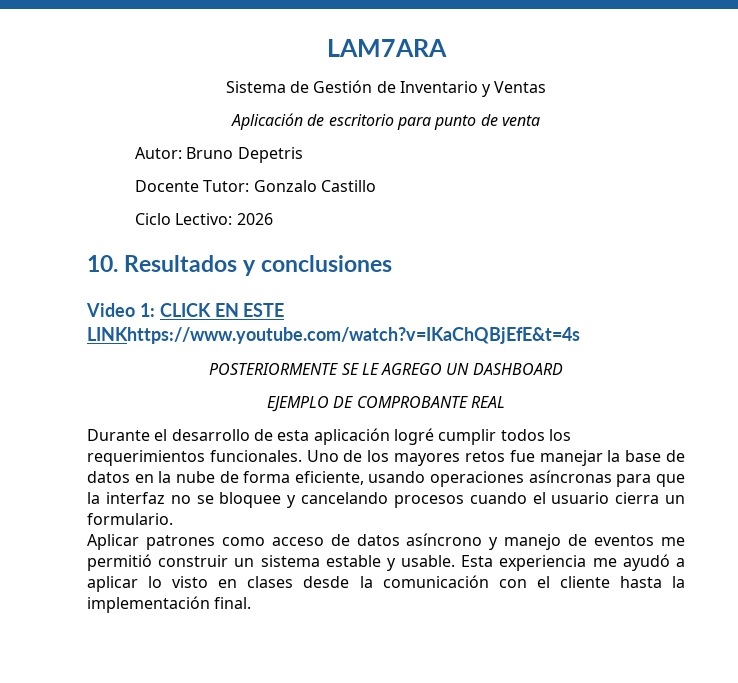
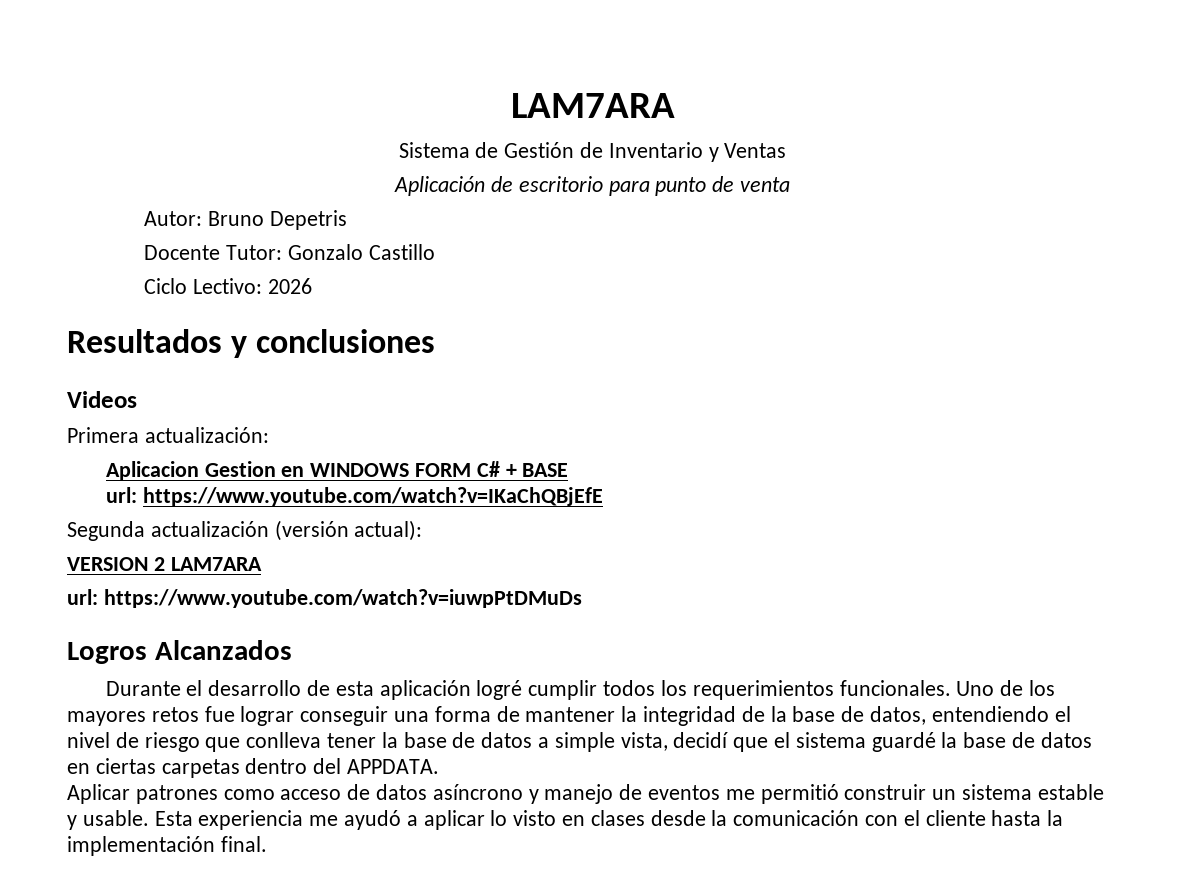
- 10. Resultados y conclusiones
+ Resultados y conclusiones
- Video 1: CLICK EN ESTE LINKhttps://www.youtube.com/watch?v=IKaChQBjEfE&t=4s
- POSTERIORMENTE SE LE AGREGO UN DASHBOARD
- EJEMPLO DE COMPROBANTE REAL
+ Videos
+ Primera actualización:
+ Aplicacion Gestion en WINDOWS FORM C# + BASE
+ url: https://www.youtube.com/watch?v=IKaChQBjEfE
+ Segunda actualización (versión actual):
+ VERSION 2 LAM7ARA
+ url: https://www.youtube.com/watch?v=iuwpPtDMuDs
+ Logros Alcanzados
- Uno de los mayores retos fue manejar la base de datos en la nube de forma eficiente, usando operaciones asíncronas para que la interfaz no se bloquee y cancelando procesos cuando el usuario cierra un formulario.
+ Uno de los mayores retos fue lograr conseguir una forma de mantener la integridad de la base de datos, entendiendo el nivel de riesgo que conlleva tener la base de datos a simple vista, decidí que el sistema guardé la base de datos en ciertas carpetas dentro del APPDATA.

